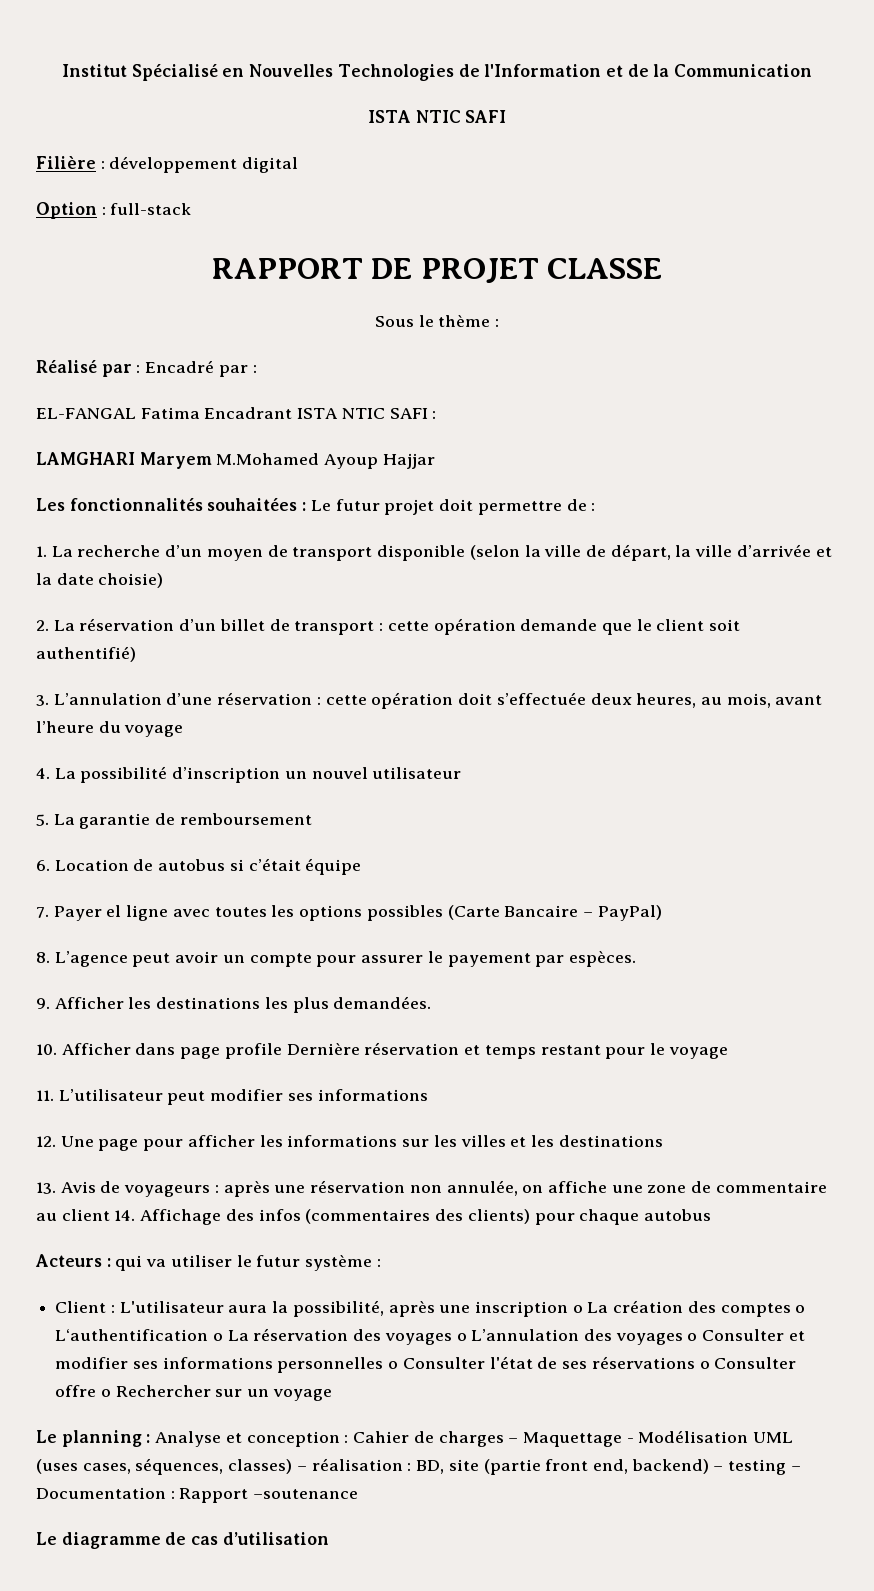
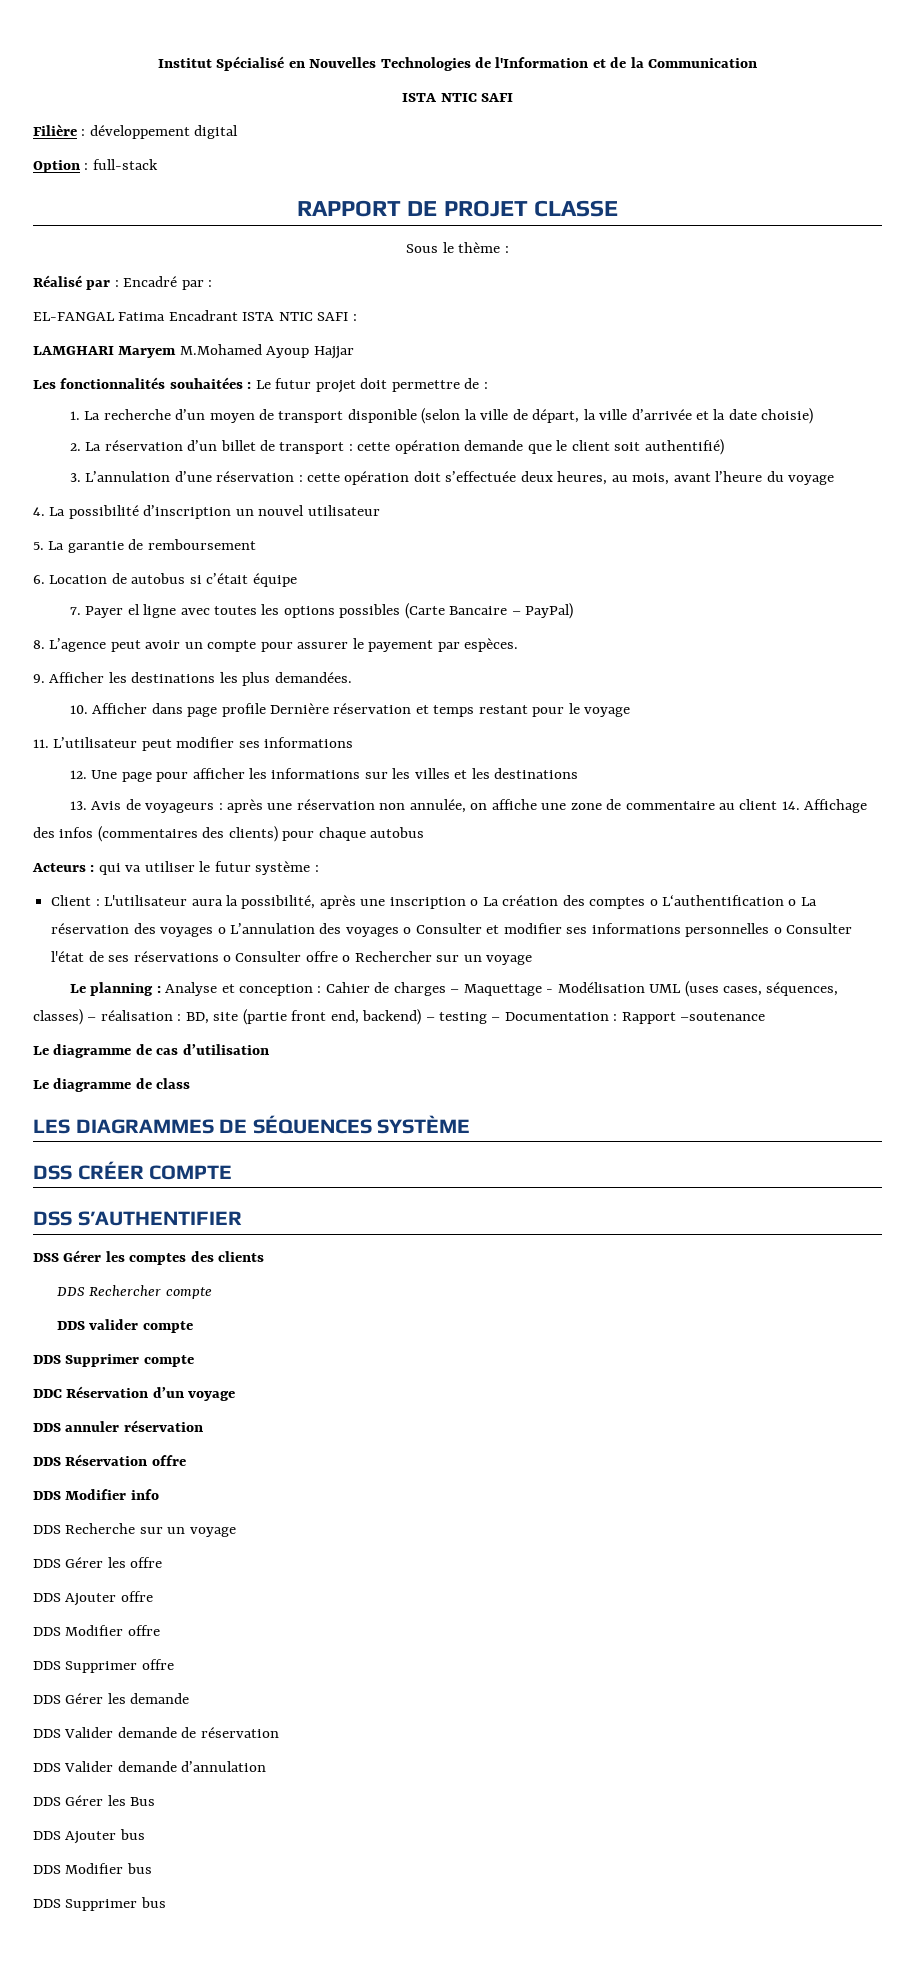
+ Le diagramme de class
+ LES DIAGRAMMES DE SÉQUENCES SYSTÈME
+ DSS CRÉER COMPTE
+ DSS S’AUTHENTIFIER
+ DSS Gérer les comptes des clients
+ DDS Rechercher compte
+ DDS valider compte
+ DDS Supprimer compte
+ DDC Réservation d’un voyage
+ DDS annuler réservation
+ DDS Réservation offre
+ DDS Modifier info
+ DDS Recherche sur un voyage
+ DDS Gérer les offre
+ DDS Ajouter offre
+ DDS Modifier offre
+ DDS Supprimer offre
+ DDS Gérer les demande
+ DDS Valider demande de réservation
+ DDS Valider demande d’annulation
+ DDS Gérer les Bus
+ DDS Ajouter bus
+ DDS Modifier bus
+ DDS Supprimer bus

